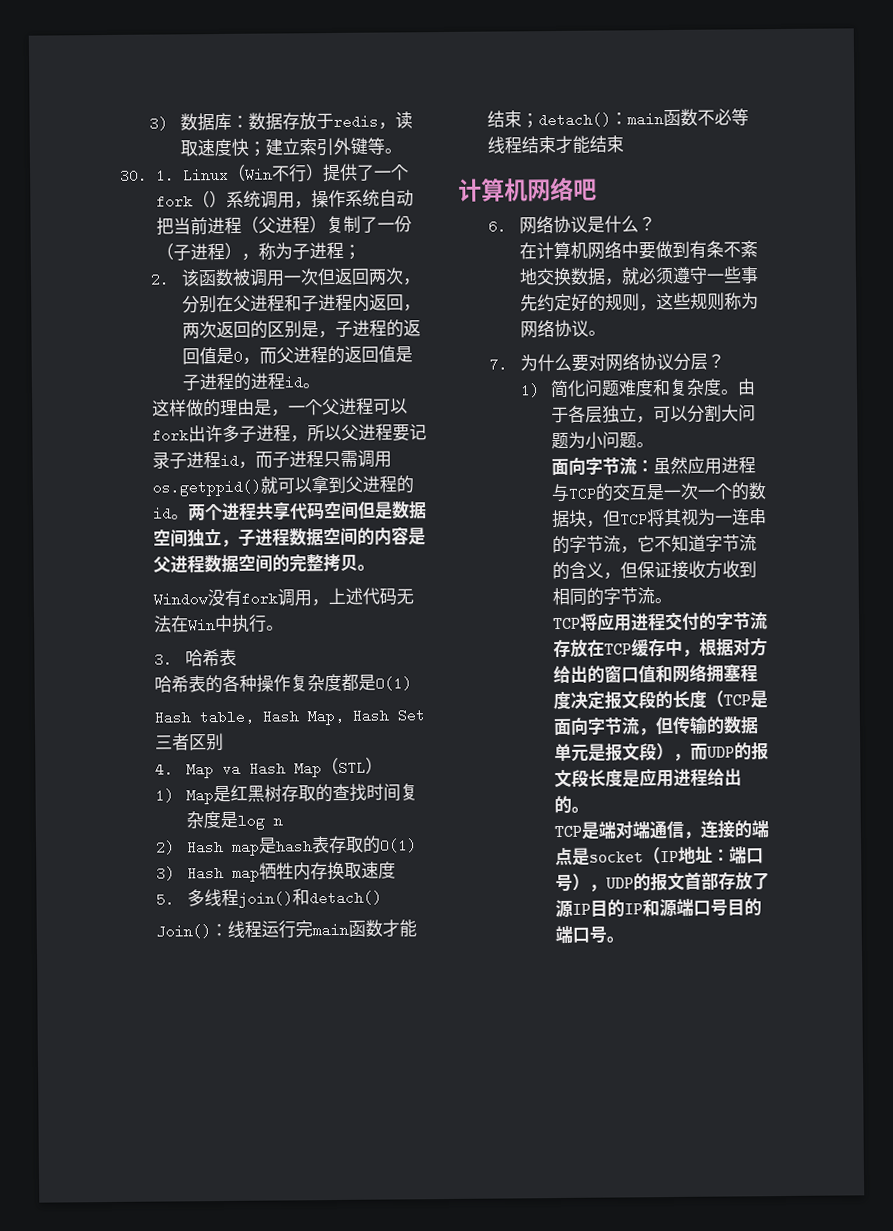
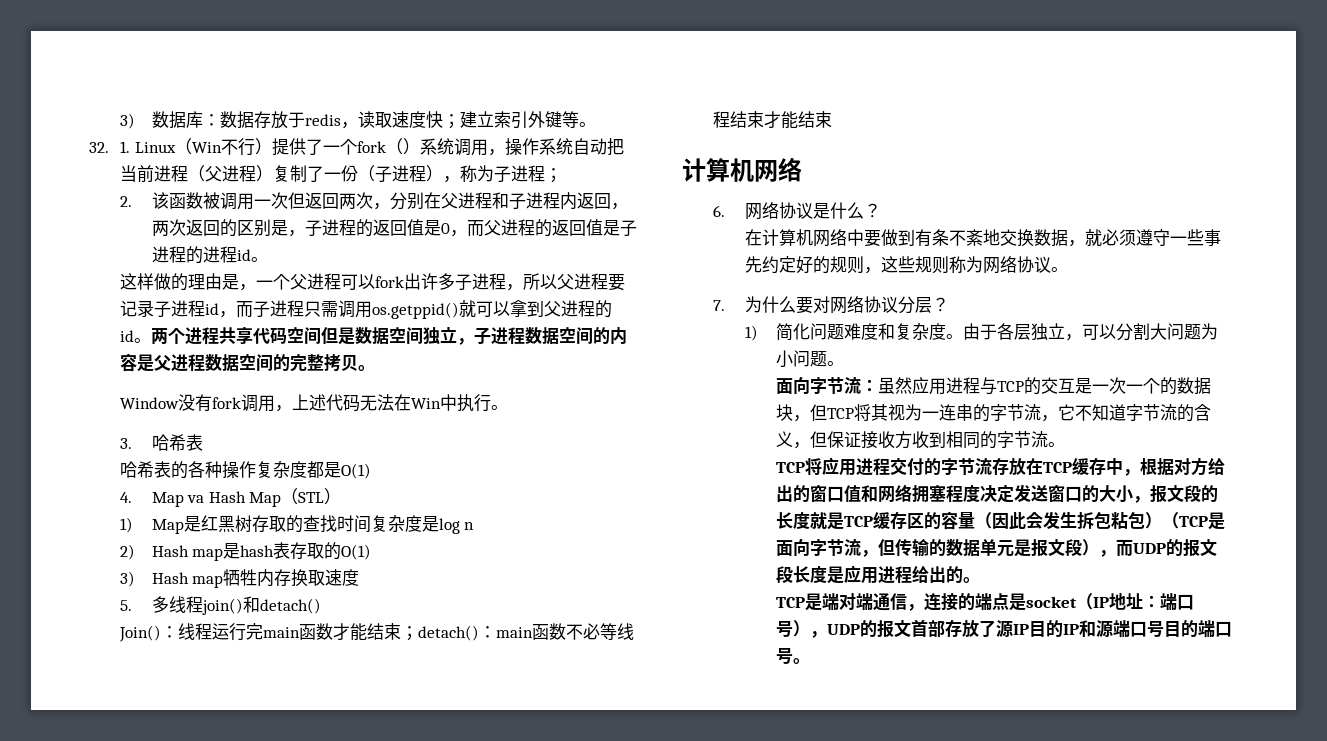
- 30. 1. Linux（Win不行）提供了一个fork（）系统调用，操作系统自动把当前进程（父进程）复制了一份（子进程），称为子进程；
+ 32. 1. Linux（Win不行）提供了一个fork（）系统调用，操作系统自动把当前进程（父进程）复制了一份（子进程），称为子进程；
- Hash table, Hash Map, Hash Set三者区别
  Join()：线程运行完main函数才能结束；detach()：main函数不必等线程结束才能结束
- 计算机网络吧
+ 计算机网络
- TCP将应用进程交付的字节流存放在TCP缓存中，根据对方给出的窗口值和网络拥塞程度决定报文段的长度（TCP是面向字节流，但传输的数据单元是报文段），而UDP的报文段长度是应用进程给出的。
+ TCP将应用进程交付的字节流存放在TCP缓存中，根据对方给出的窗口值和网络拥塞程度决定发送窗口的大小，报文段的长度就是TCP缓存区的容量（因此会发生拆包粘包）（TCP是面向字节流，但传输的数据单元是报文段），而UDP的报文段长度是应用进程给出的。

